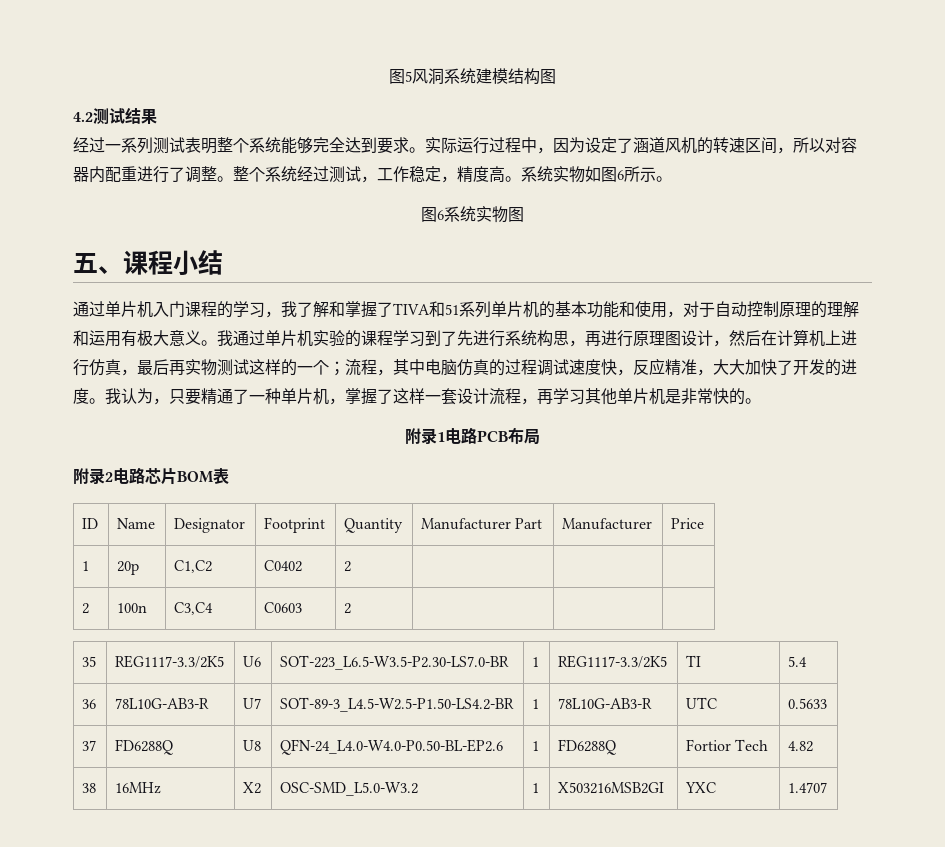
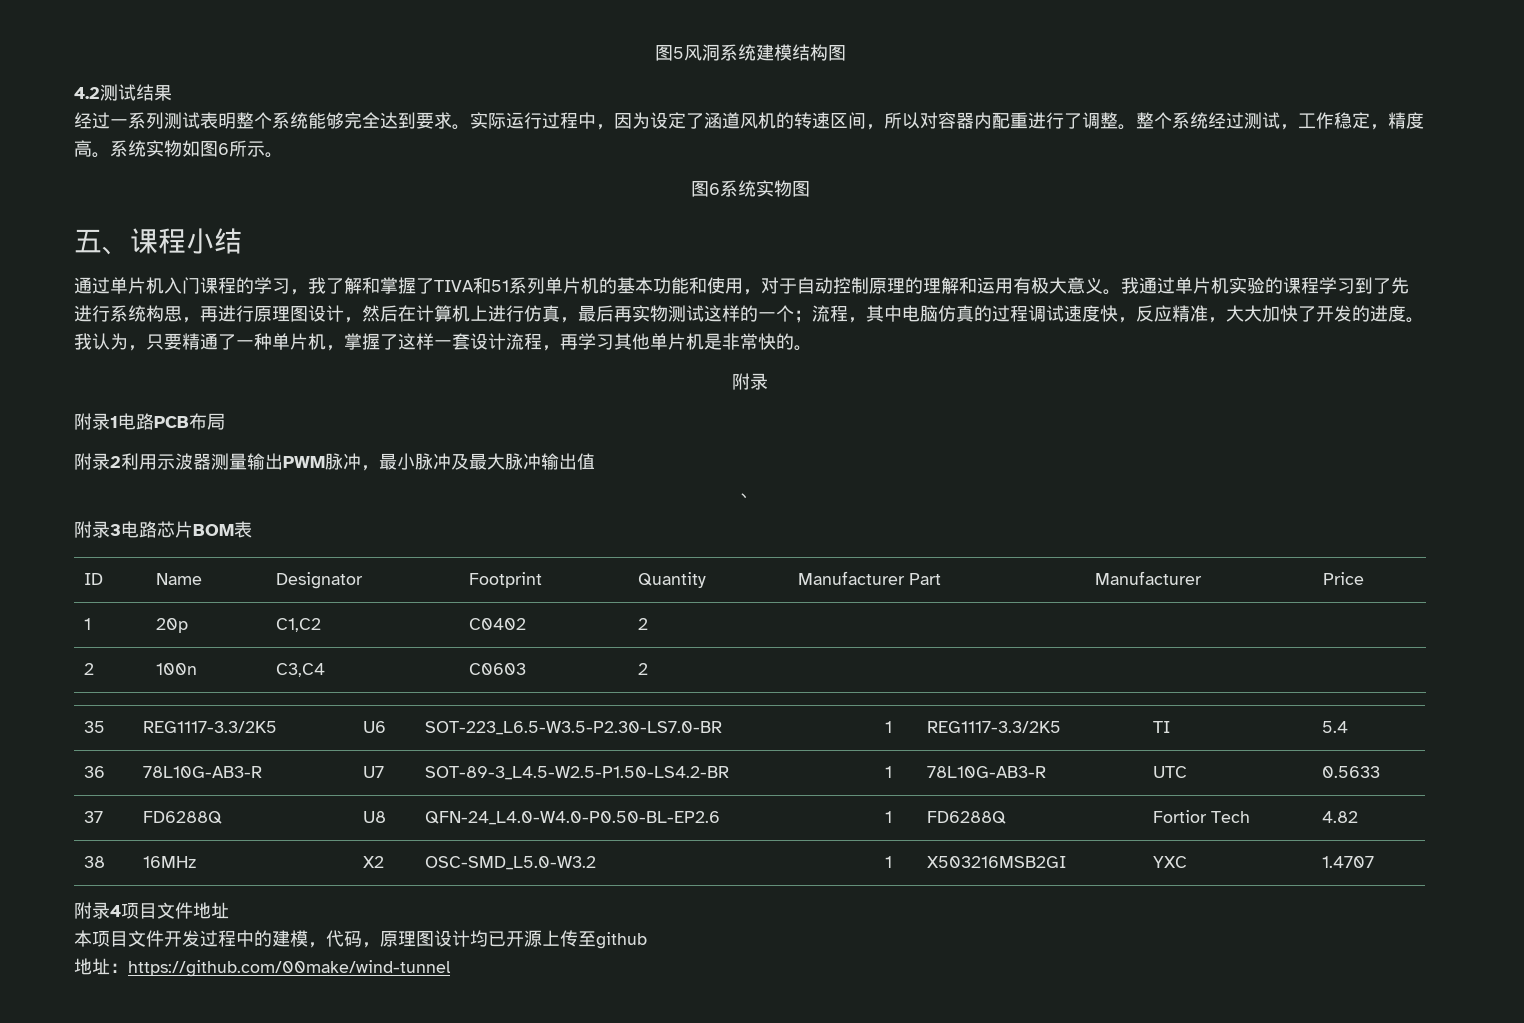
  我认为，只要精通了一种单片机，掌握了这样一套设计流程，再学习其他单片机是非常快的。
+ 附录
- 附录2电路芯片BOM表
+ 附录2利用示波器测量输出PWM脉冲，最小脉冲及最大脉冲输出值
+ 、
+ 附录3电路芯片BOM表
+ 附录4项目文件地址
+ 本项目文件开发过程中的建模，代码，原理图设计均已开源上传至github
+ 地址：https://github.com/00make/wind-tunnel

